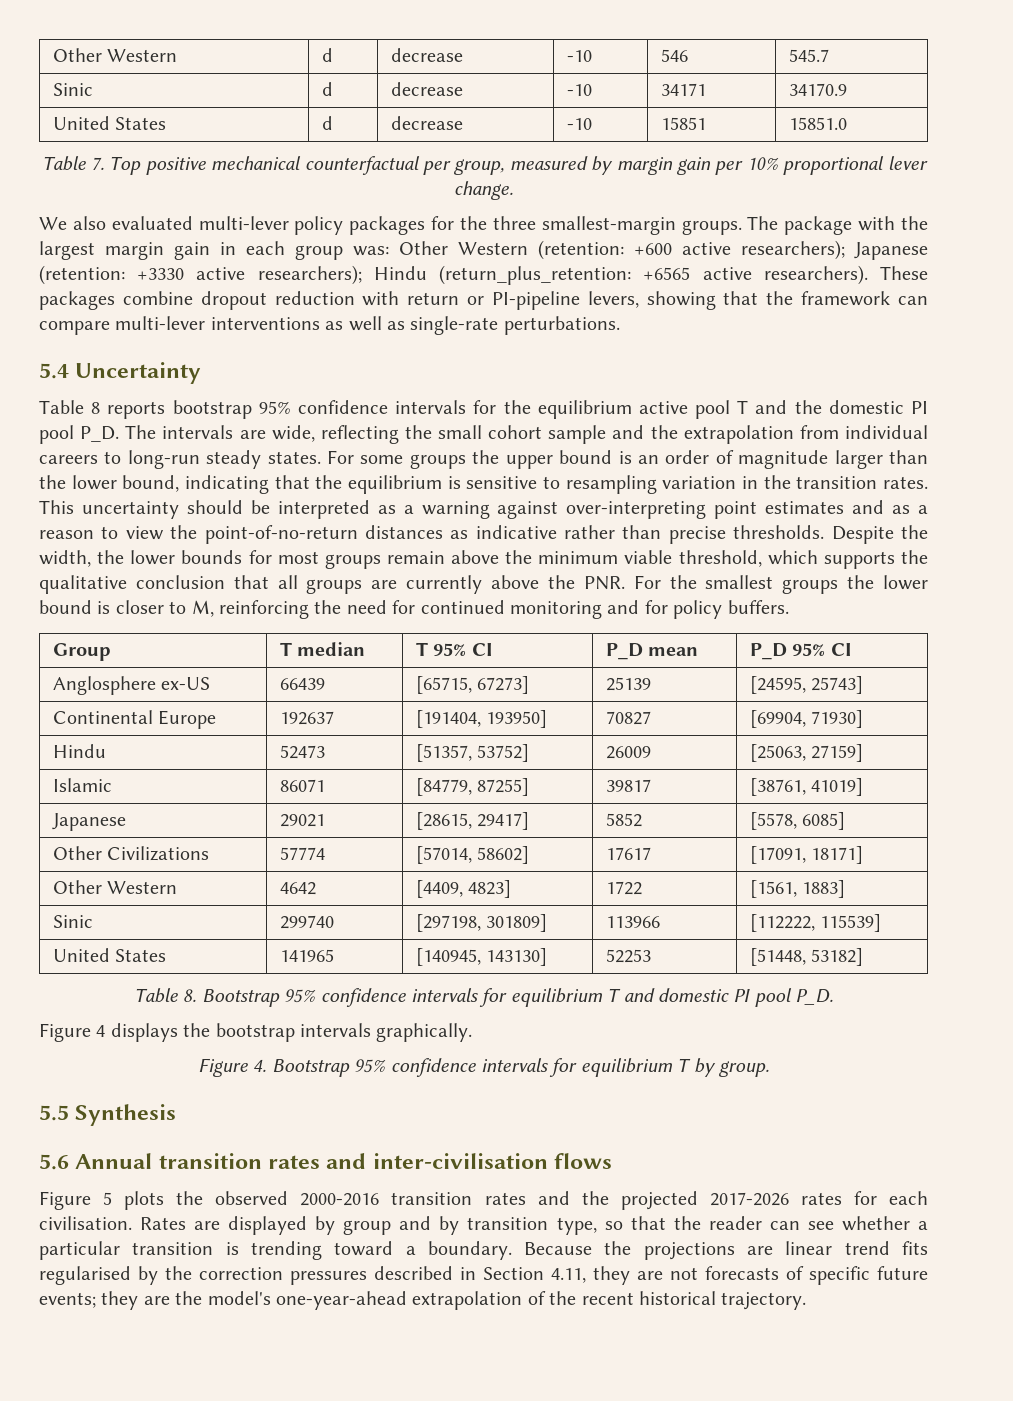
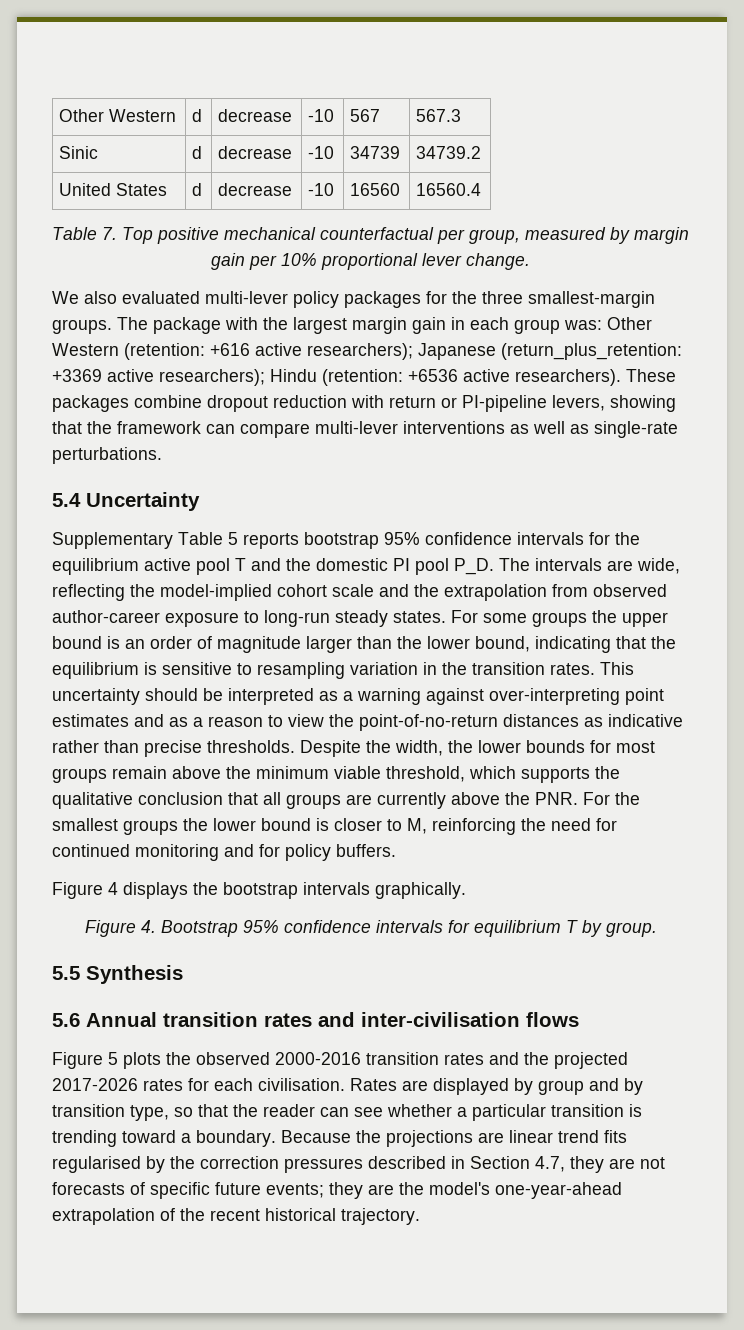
- Other Western | d | decrease | -10 | 546 | 545.7
+ Other Western | d | decrease | -10 | 567 | 567.3
- Sinic | d | decrease | -10 | 34171 | 34170.9
+ Sinic | d | decrease | -10 | 34739 | 34739.2
- United States | d | decrease | -10 | 15851 | 15851.0
+ United States | d | decrease | -10 | 16560 | 16560.4
- The package with the largest margin gain in each group was: Other Western (retention: +600 active researchers); Japanese (retention: +3330 active researchers); Hindu (return_plus_retention: +6565 active researchers).
+ The package with the largest margin gain in each group was: Other Western (retention: +616 active researchers); Japanese (return_plus_retention: +3369 active researchers); Hindu (retention: +6536 active researchers).
- Table 8 reports bootstrap 95% confidence intervals for the equilibrium active pool T and the domestic PI pool P_D. The intervals are wide, reflecting the small cohort sample and the extrapolation from individual careers to long-run steady states.
+ Supplementary Table 5 reports bootstrap 95% confidence intervals for the equilibrium active pool T and the domestic PI pool P_D. The intervals are wide, reflecting the model-implied cohort scale and the extrapolation from observed author-career exposure to long-run steady states.
- Group | T median | T 95% CI | P_D mean | P_D 95% CI
- Anglosphere ex-US | 66439 | [65715, 67273] | 25139 | [24595, 25743]
- Continental Europe | 192637 | [191404, 193950] | 70827 | [69904, 71930]
- Hindu | 52473 | [51357, 53752] | 26009 | [25063, 27159]
- Islamic | 86071 | [84779, 87255] | 39817 | [38761, 41019]
- Japanese | 29021 | [28615, 29417] | 5852 | [5578, 6085]
- Other Civilizations | 57774 | [57014, 58602] | 17617 | [17091, 18171]
- Other Western | 4642 | [4409, 4823] | 1722 | [1561, 1883]
- Sinic | 299740 | [297198, 301809] | 113966 | [112222, 115539]
- United States | 141965 | [140945, 143130] | 52253 | [51448, 53182]
- Table 8. Bootstrap 95% confidence intervals for equilibrium T and domestic PI pool P_D.
- Because the projections are linear trend fits regularised by the correction pressures described in Section 4.11, they are not forecasts of specific future events; they are the model's one-year-ahead extrapolation of the recent historical trajectory.
+ Because the projections are linear trend fits regularised by the correction pressures described in Section 4.7, they are not forecasts of specific future events; they are the model's one-year-ahead extrapolation of the recent historical trajectory.

